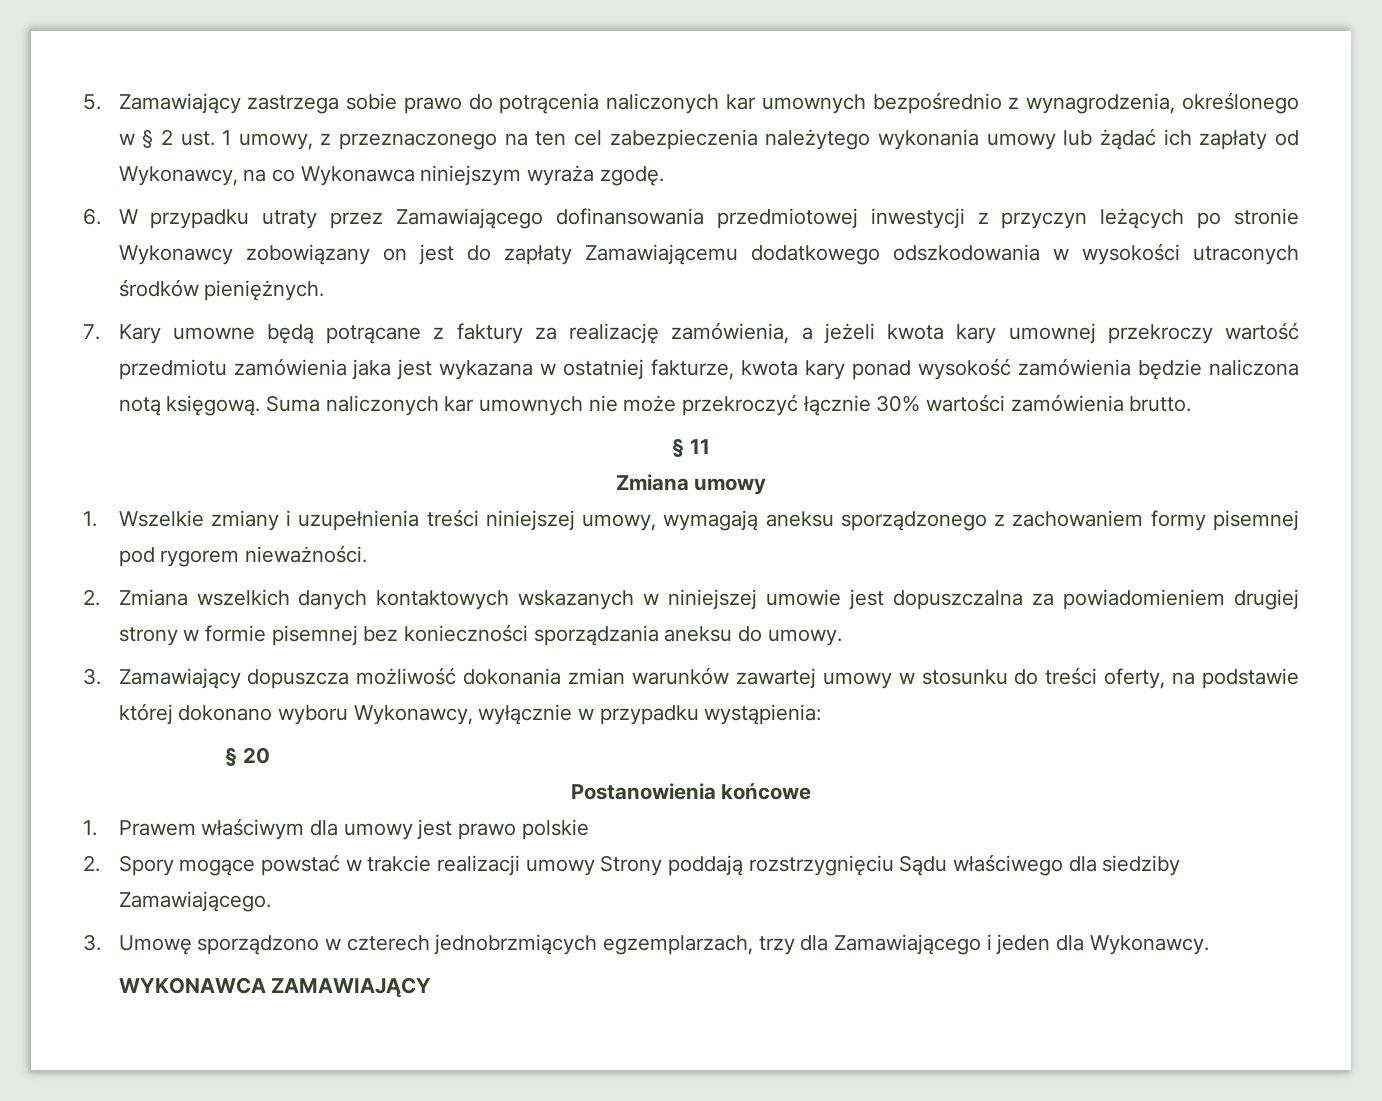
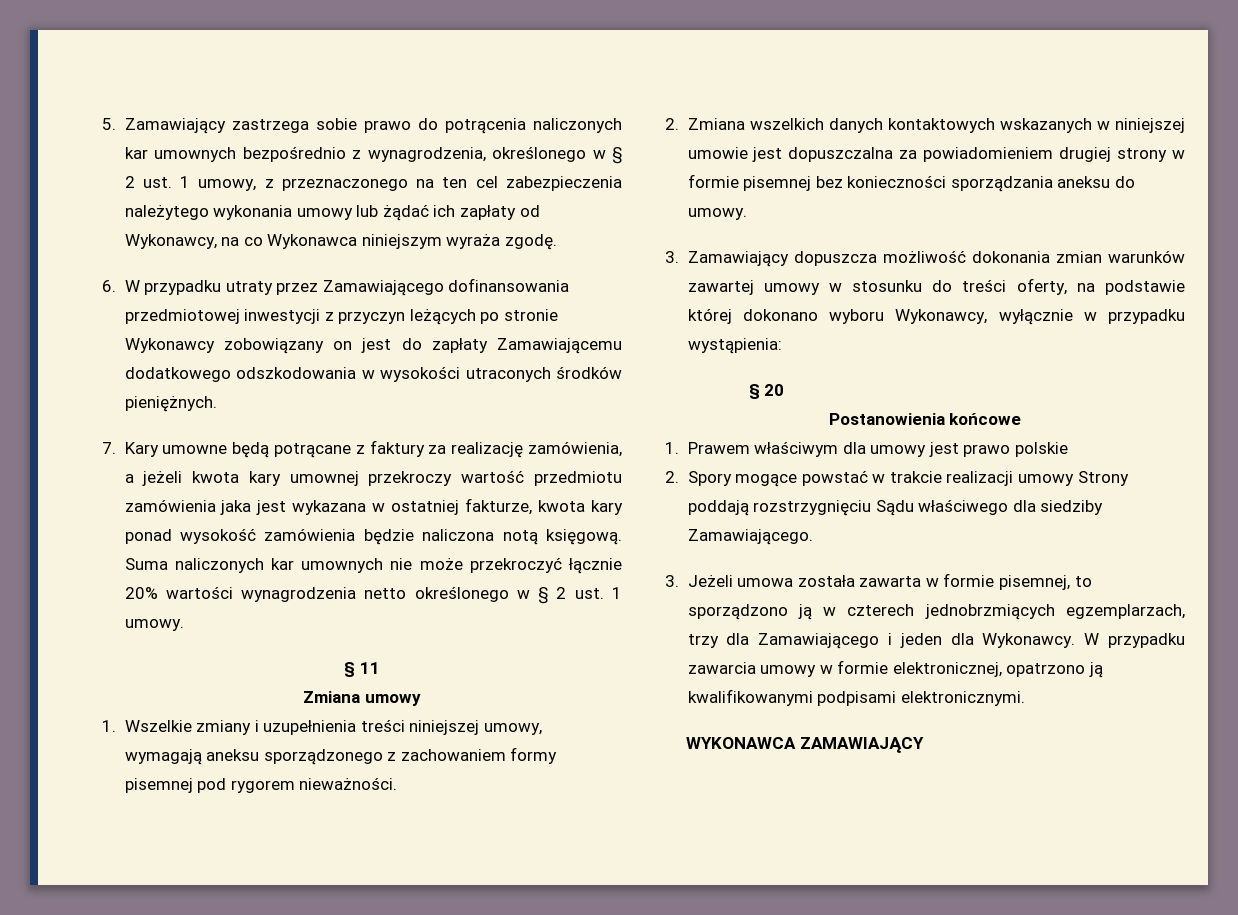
- Suma naliczonych kar umownych nie może przekroczyć łącznie 30% wartości zamówienia brutto.
+ Suma naliczonych kar umownych nie może przekroczyć łącznie 20% wartości wynagrodzenia netto określonego w § 2 ust. 1 umowy.
- 3. Umowę sporządzono w czterech jednobrzmiących egzemplarzach, trzy dla Zamawiającego i jeden dla Wykonawcy.
+ 3. Jeżeli umowa została zawarta w formie pisemnej, to sporządzono ją w czterech jednobrzmiących egzemplarzach, trzy dla Zamawiającego i jeden dla Wykonawcy. W przypadku zawarcia umowy w formie elektronicznej, opatrzono ją kwalifikowanymi podpisami elektronicznymi.

